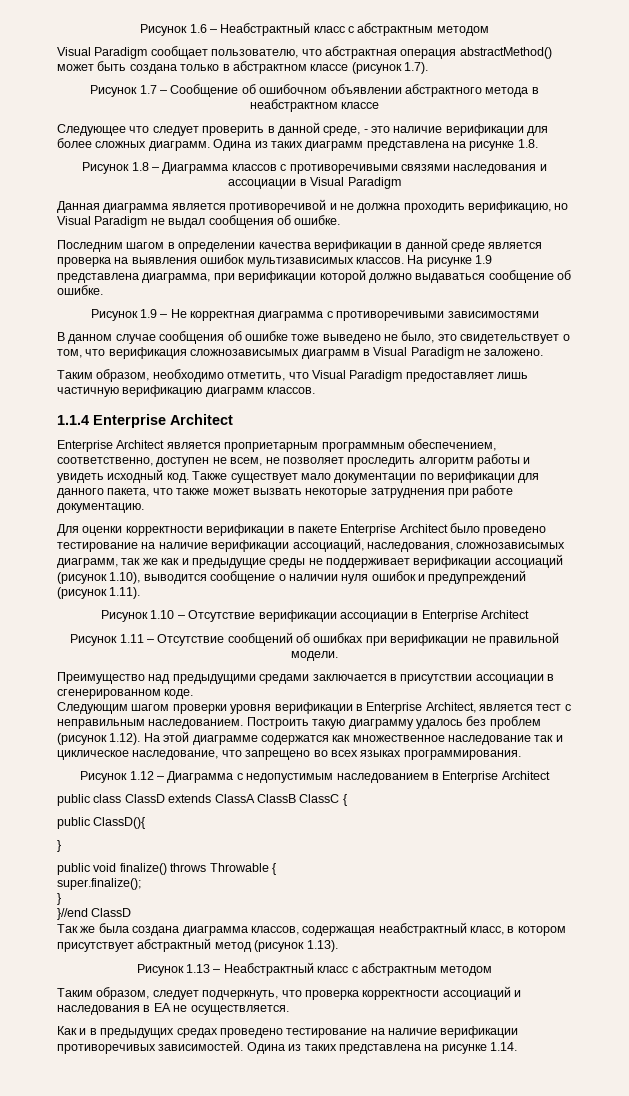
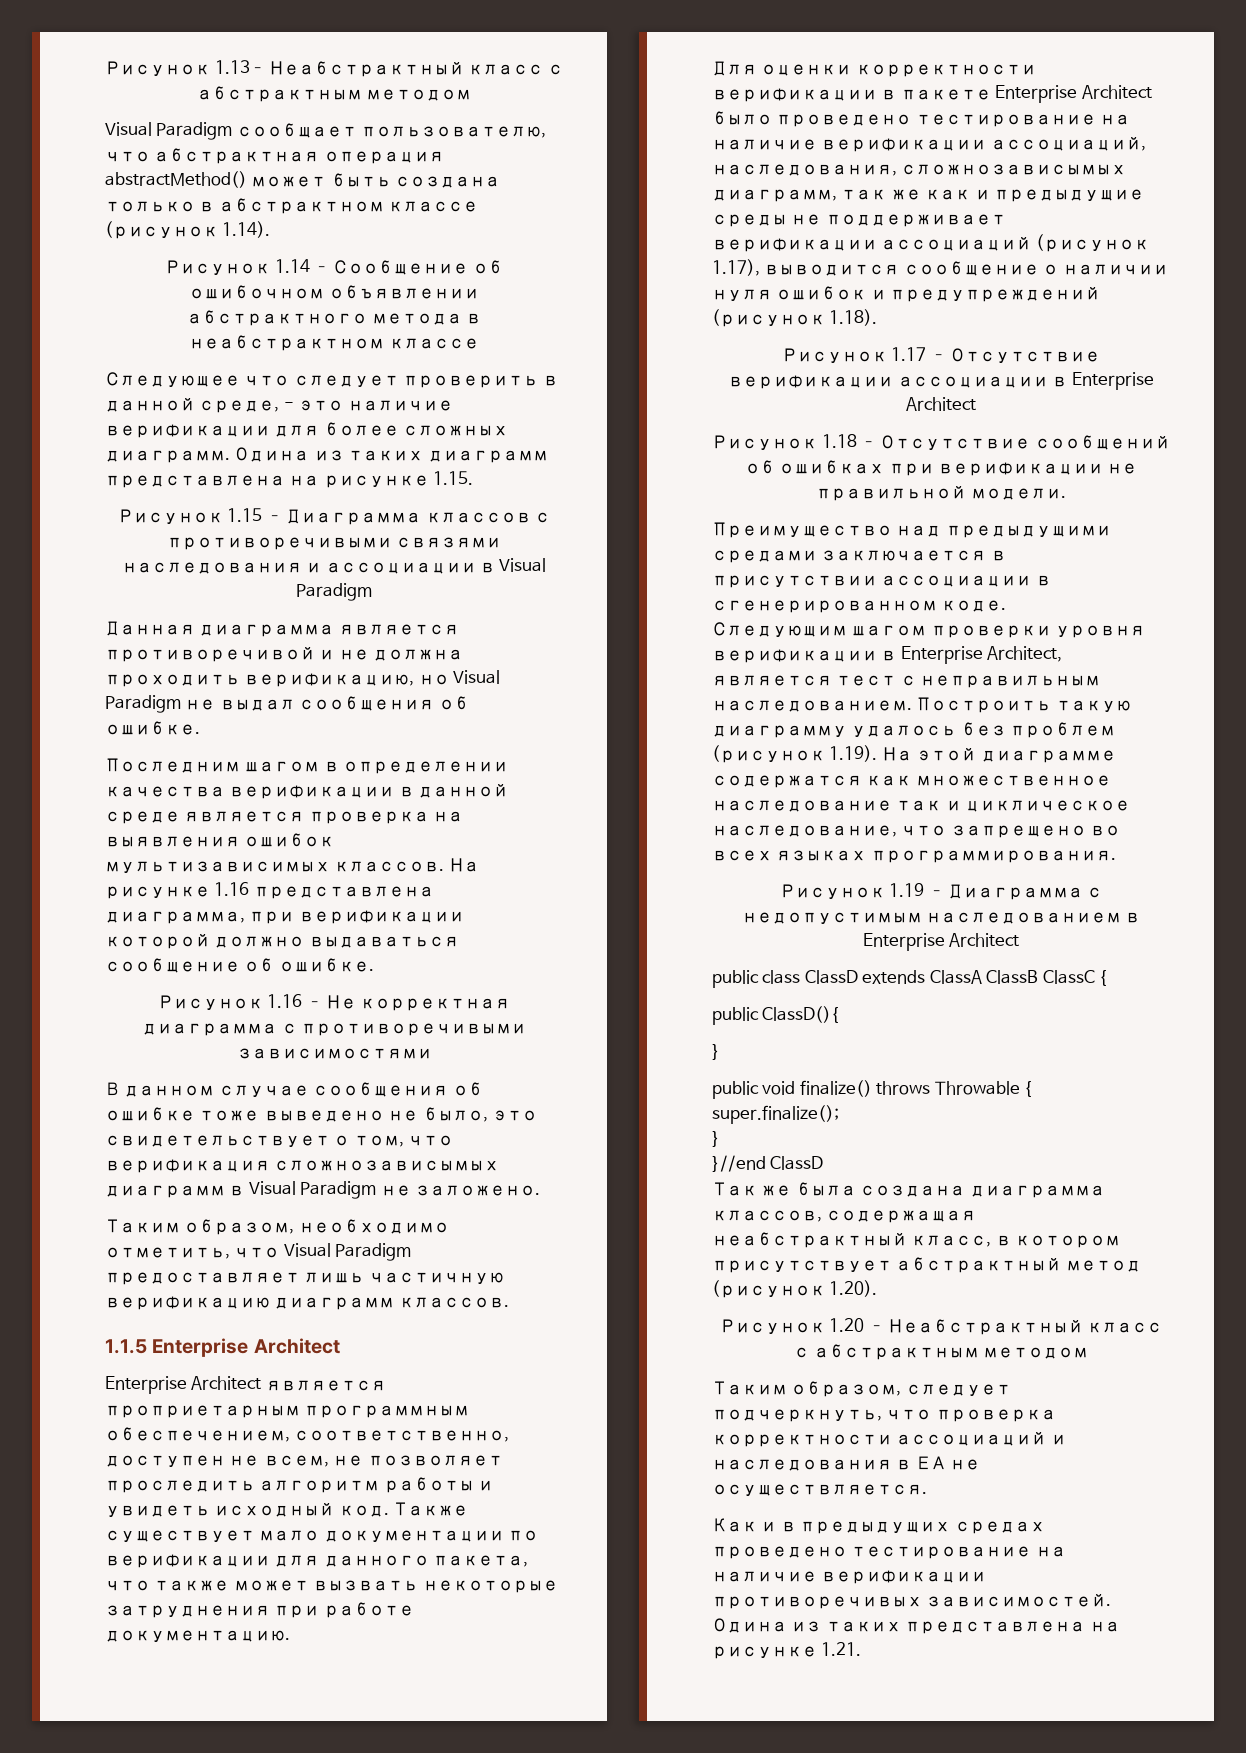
- Рисунок 1.6 – Неабстрактный класс с абстрактным методом
+ Рисунок 1.13– Неабстрактный класс с абстрактным методом
- Visual Paradigm сообщает пользователю, что абстрактная операция abstractMethod() может быть создана только в абстрактном классе (рисунок 1.7).
- Рисунок 1.7 – Сообщение об ошибочном объявлении абстрактного метода в неабстрактном классе
+ Visual Paradigm сообщает пользователю, что абстрактная операция abstractMethod() может быть создана только в абстрактном классе (рисунок 1.14).
+ Рисунок 1.14 – Сообщение об ошибочном объявлении абстрактного метода в неабстрактном классе
- Одина из таких диаграмм представлена на рисунке 1.8.
- Рисунок 1.8 – Диаграмма классов с противоречивыми связями наследования и ассоциации в Visual Paradigm
+ Одина из таких диаграмм представлена на рисунке 1.15.
+ Рисунок 1.15 – Диаграмма классов с противоречивыми связями наследования и ассоциации в Visual Paradigm
- На рисунке 1.9 представлена диаграмма, при верификации которой должно выдаваться сообщение об ошибке.
+ На рисунке 1.16 представлена диаграмма, при верификации которой должно выдаваться сообщение об ошибке.
- Рисунок 1.9 – Не корректная диаграмма с противоречивыми зависимостями
+ Рисунок 1.16 – Не корректная диаграмма с противоречивыми зависимостями
- 1.1.4 Enterprise Architect
+ 1.1.5 Enterprise Architect
- Для оценки корректности верификации в пакете Enterprise Architect было проведено тестирование на наличие верификации ассоциаций, наследования, сложнозависымых диаграмм, так же как и предыдущие среды не поддерживает верификации ассоциаций (рисунок 1.10), выводится сообщение о наличии нуля ошибок и предупреждений (рисунок 1.11).
- Рисунок 1.10 – Отсутствие верификации ассоциации в Enterprise Architect
+ Для оценки корректности верификации в пакете Enterprise Architect было проведено тестирование на наличие верификации ассоциаций, наследования, сложнозависымых диаграмм, так же как и предыдущие среды не поддерживает верификации ассоциаций (рисунок 1.17), выводится сообщение о наличии нуля ошибок и предупреждений (рисунок 1.18).
+ Рисунок 1.17 – Отсутствие верификации ассоциации в Enterprise Architect
- Рисунок 1.11 – Отсутствие сообщений об ошибках при верификации не правильной модели.
+ Рисунок 1.18 – Отсутствие сообщений об ошибках при верификации не правильной модели.
- Построить такую диаграмму удалось без проблем (рисунок 1.12). На этой диаграмме содержатся как множественное наследование так и циклическое наследование, что запрещено во всех языках программирования.
+ Построить такую диаграмму удалось без проблем (рисунок 1.19). На этой диаграмме содержатся как множественное наследование так и циклическое наследование, что запрещено во всех языках программирования.
- Рисунок 1.12 – Диаграмма с недопустимым наследованием в Enterprise Architect
+ Рисунок 1.19 – Диаграмма с недопустимым наследованием в Enterprise Architect
- Так же была создана диаграмма классов, содержащая неабстрактный класс, в котором присутствует абстрактный метод (рисунок 1.13).
- Рисунок 1.13 – Неабстрактный класс с абстрактным методом
+ Так же была создана диаграмма классов, содержащая неабстрактный класс, в котором присутствует абстрактный метод (рисунок 1.20).
+ Рисунок 1.20 – Неабстрактный класс с абстрактным методом
- Одина из таких представлена на рисунке 1.14.
+ Одина из таких представлена на рисунке 1.21.

